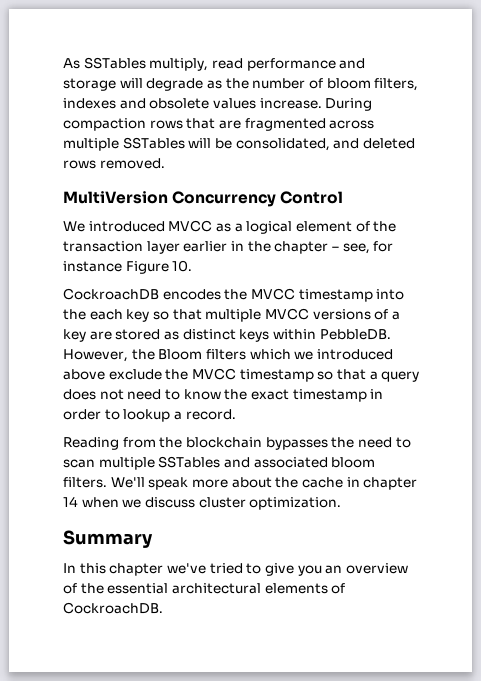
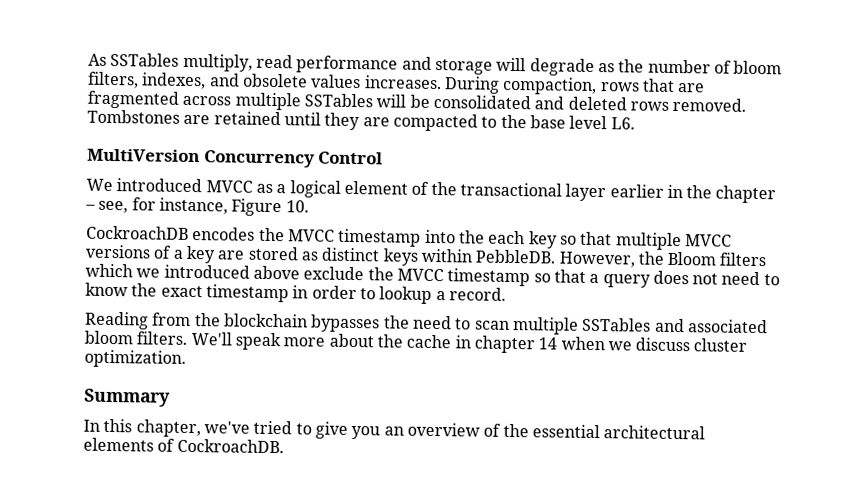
- As SSTables multiply, read performance and storage will degrade as the number of bloom filters, indexes and obsolete values increase. During compaction rows that are fragmented across multiple SSTables will be consolidated, and deleted rows removed.
+ As SSTables multiply, read performance and storage will degrade as the number of bloom filters, indexes, and obsolete values increases. During compaction, rows that are fragmented across multiple SSTables will be consolidated and deleted rows removed. Tombstones are retained until they are compacted to the base level L6.
- We introduced MVCC as a logical element of the transaction layer earlier in the chapter – see, for instance Figure 10.
+ We introduced MVCC as a logical element of the transactional layer earlier in the chapter – see, for instance, Figure 10.
- In this chapter we've tried to give you an overview of the essential architectural elements of CockroachDB.
+ In this chapter, we've tried to give you an overview of the essential architectural elements of CockroachDB.

